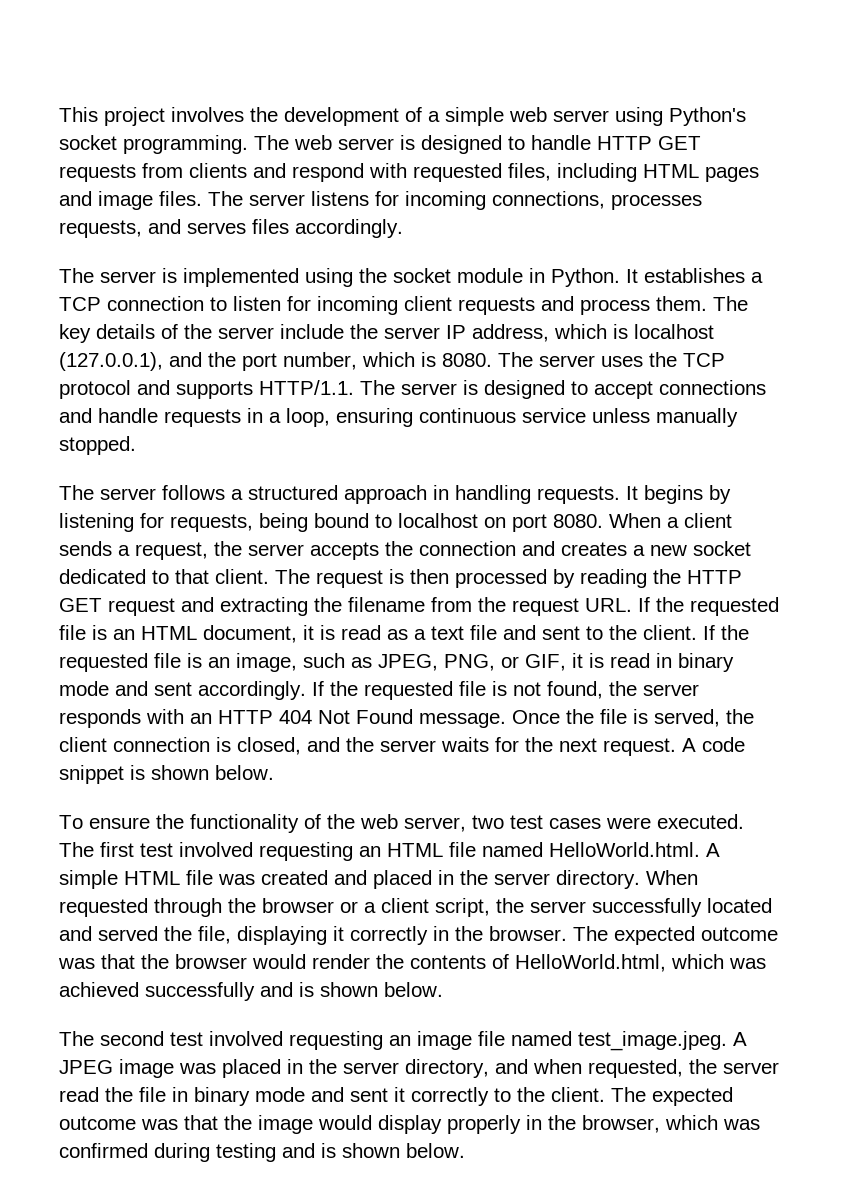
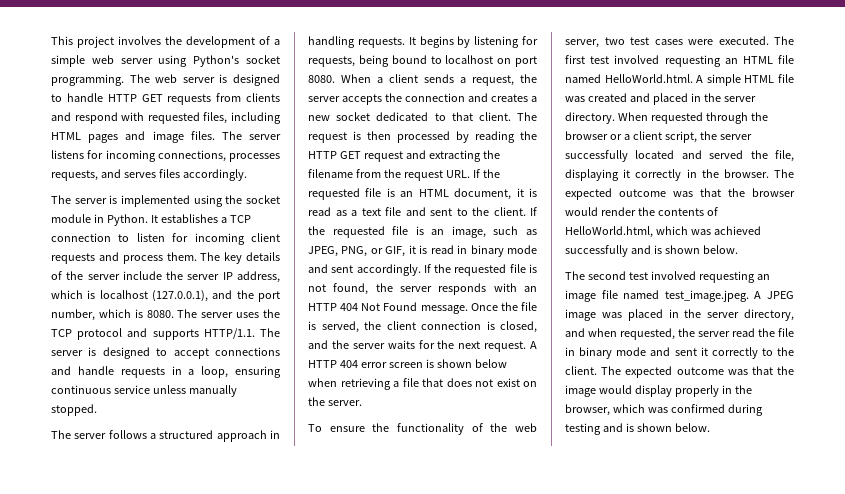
- A code snippet is shown below.
+ A HTTP 404 error screen is shown below when retrieving a file that does not exist on the server.

